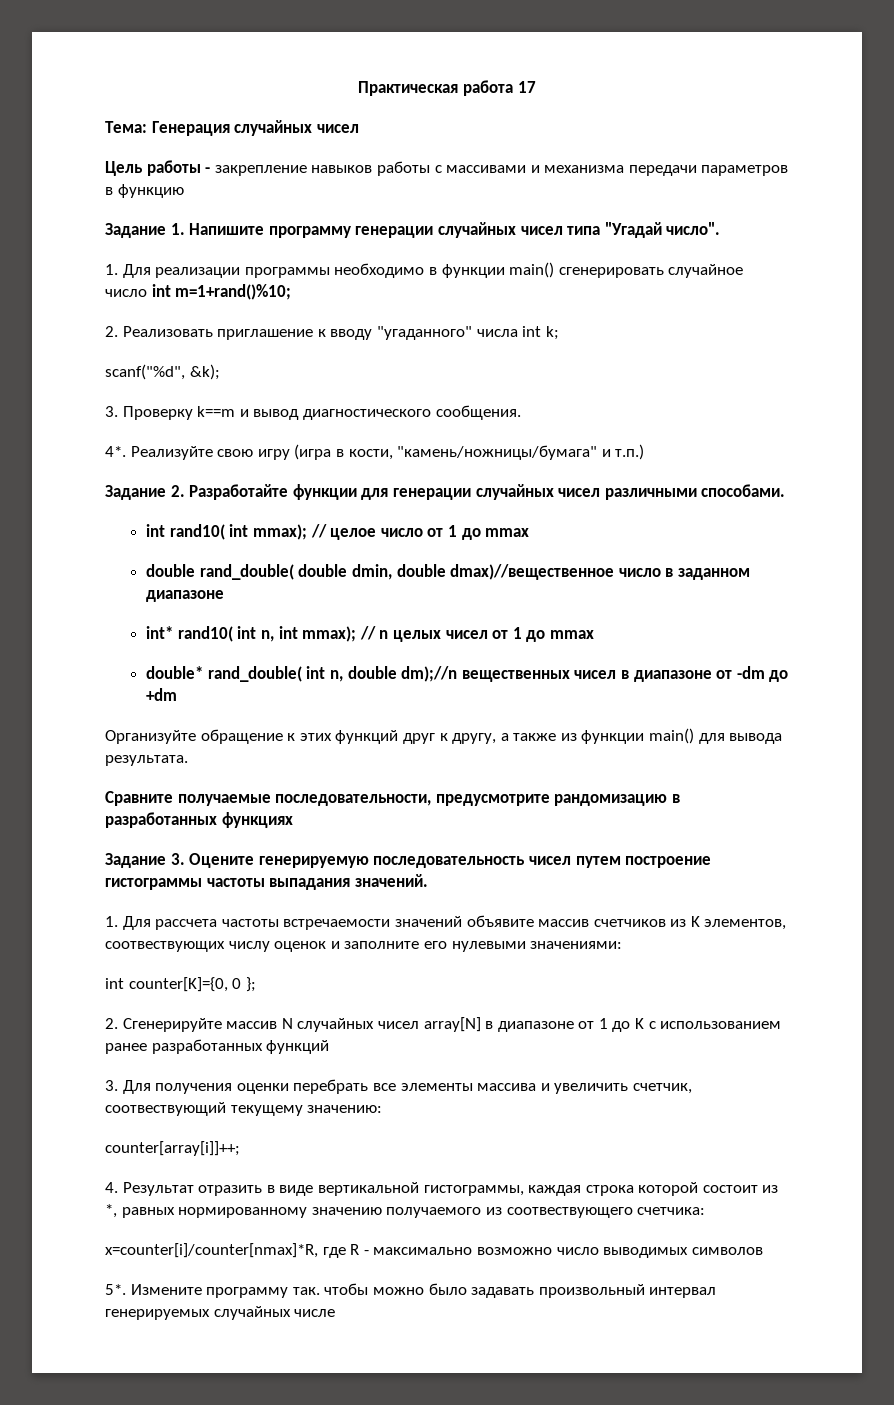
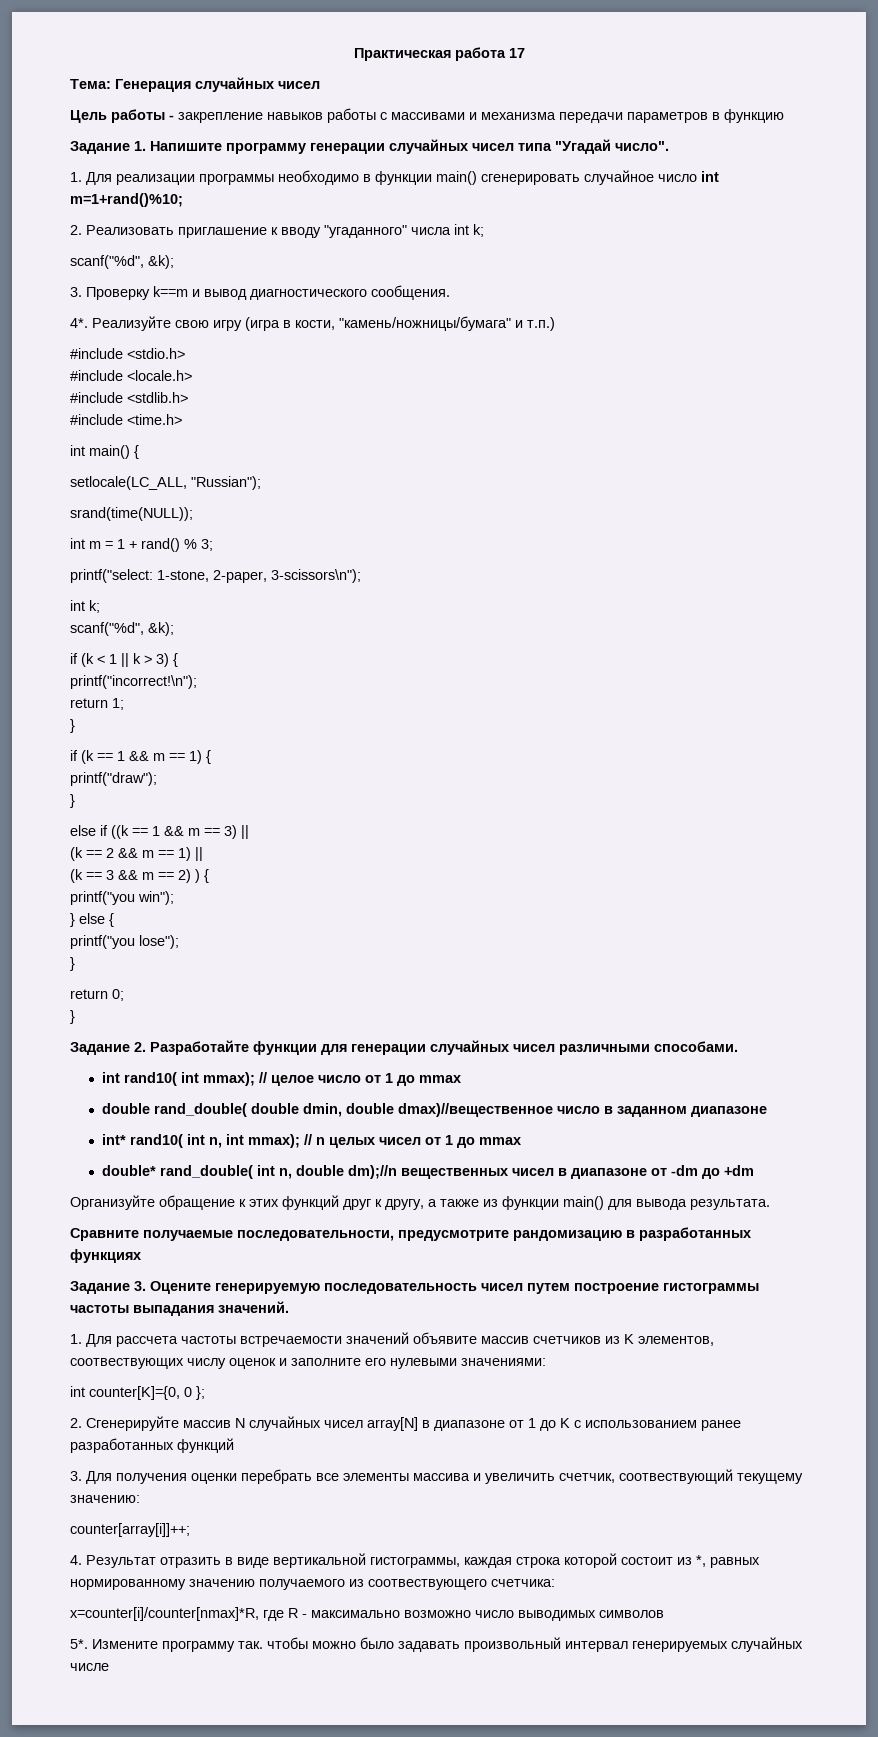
+ #include <stdio.h>
+ #include <locale.h>
+ #include <stdlib.h>
+ #include <time.h>
+ int main() {
+ setlocale(LC_ALL, "Russian");
+ srand(time(NULL));
+ int m = 1 + rand() % 3;
+ printf("select: 1-stone, 2-paper, 3-scissors\n");
+ int k;
+ scanf("%d", &k);
+ if (k < 1 || k > 3) {
+ printf("incorrect!\n");
+ return 1;
+ }
+ if (k == 1 && m == 1) {
+ printf("draw");
+ }
+ else if ((k == 1 && m == 3) ||
+ (k == 2 && m == 1) ||
+ (k == 3 && m == 2) ) {
+ printf("you win");
+ } else {
+ printf("you lose");
+ }
+ return 0;
+ }

